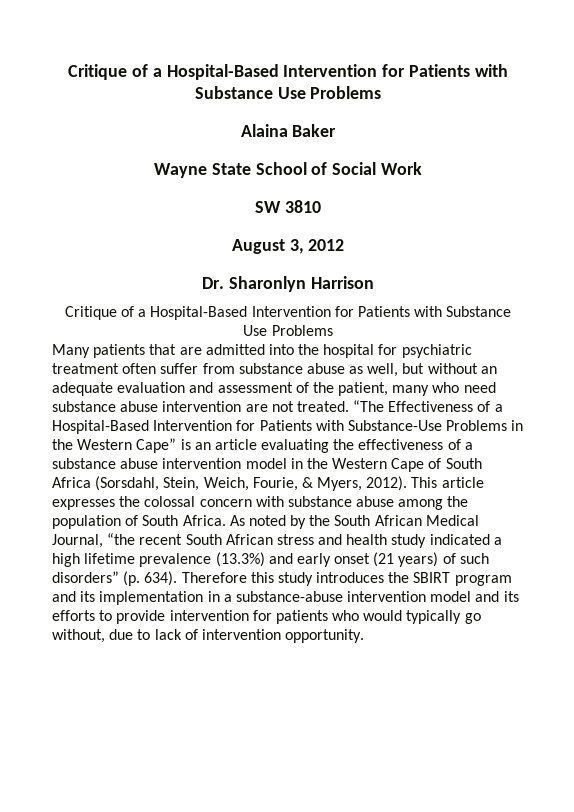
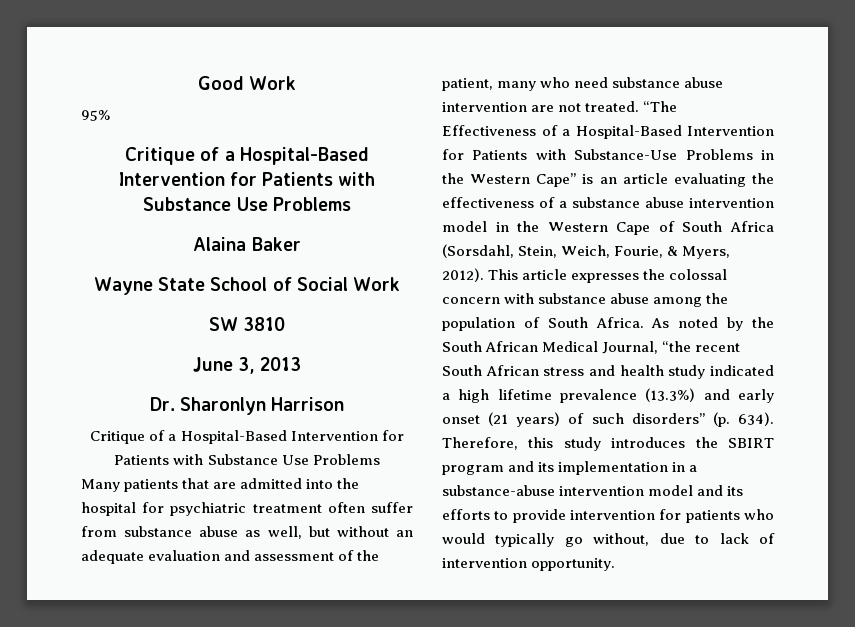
+ Good Work
+ 95%
- August 3, 2012
+ June 3, 2013
- Therefore this study introduces the SBIRT program and its implementation in a substance-abuse intervention model and its efforts to provide intervention for patients who would typically go without, due to lack of intervention opportunity.
+ Therefore, this study introduces the SBIRT program and its implementation in a substance-abuse intervention model and its efforts to provide intervention for patients who would typically go without, due to lack of intervention opportunity.

